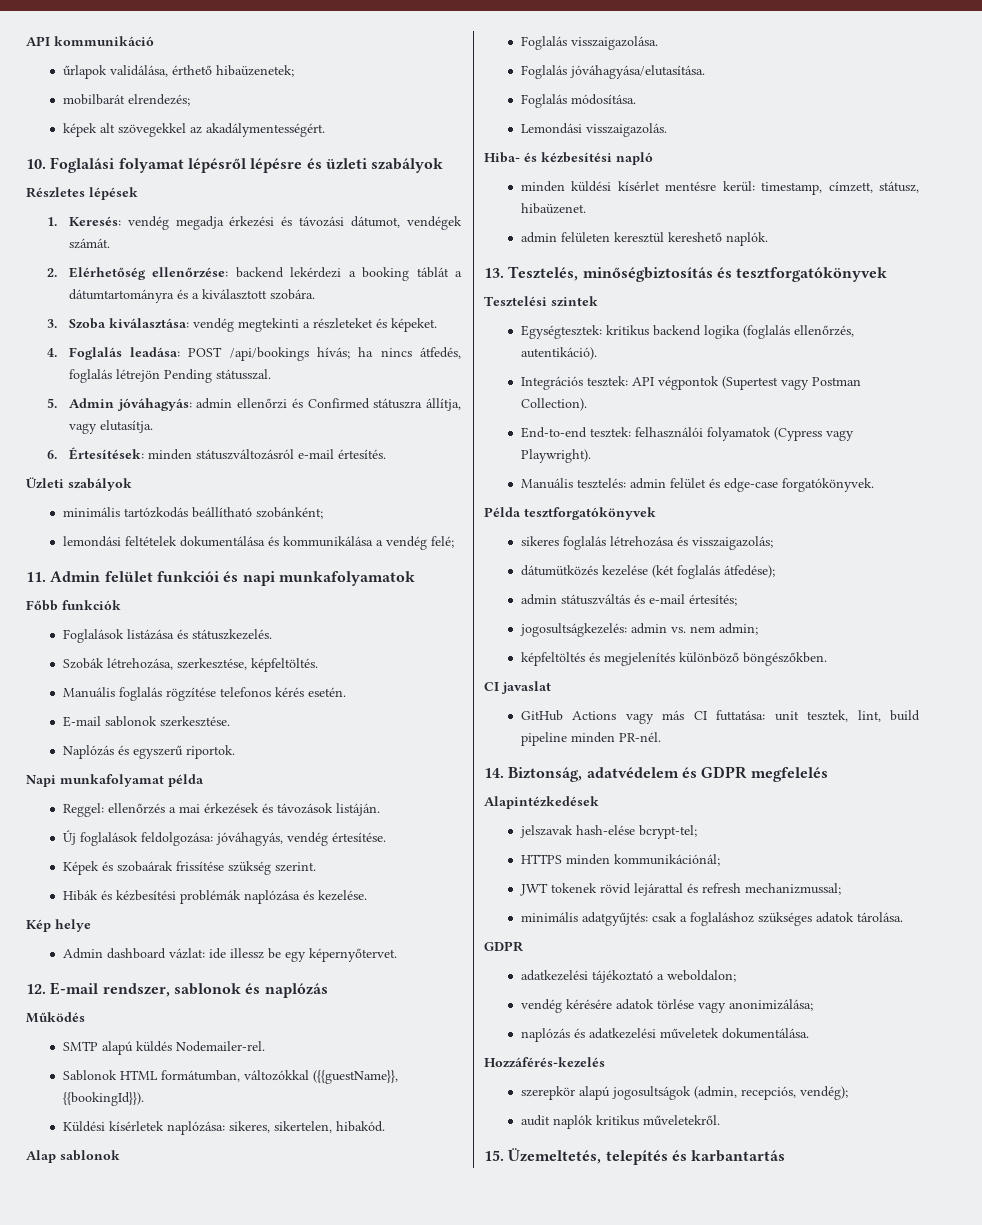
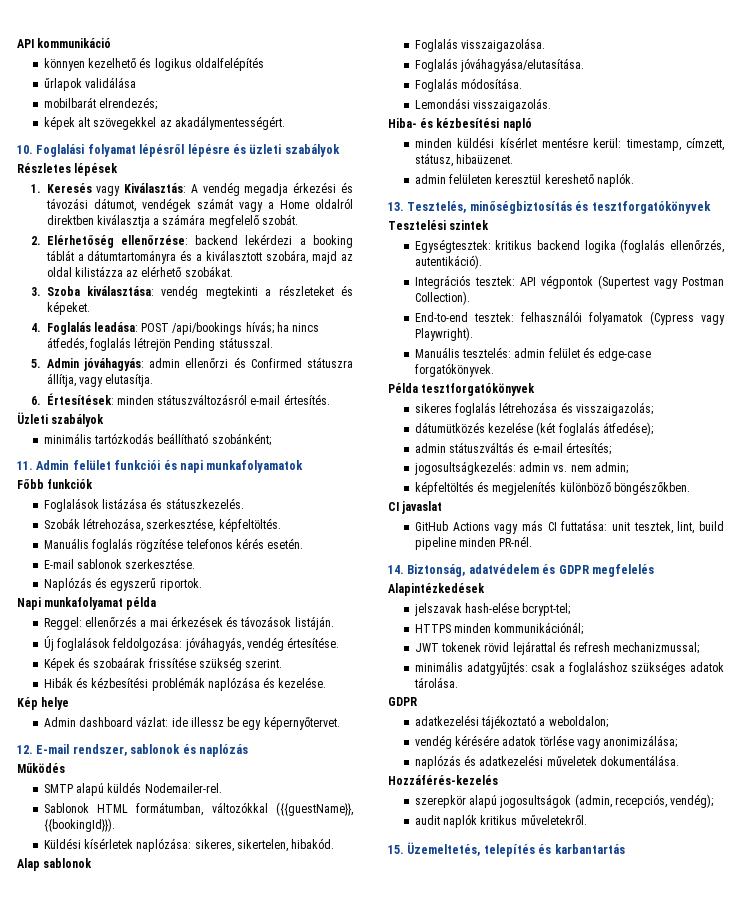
- űrlapok validálása, érthető hibaüzenetek;
+ könnyen kezelhető és logikus oldalfelépítés
+ űrlapok validálása
- 1. Keresés: vendég megadja érkezési és távozási dátumot, vendégek számát.
+ 1. Keresés vagy Kiválasztás: A vendég megadja érkezési és távozási dátumot, vendégek számát vagy a Home oldalról direktben kiválasztja a számára megfelelő szobát.
- 2. Elérhetőség ellenőrzése: backend lekérdezi a booking táblát a dátumtartományra és a kiválasztott szobára.
+ 2. Elérhetőség ellenőrzése: backend lekérdezi a booking táblát a dátumtartományra és a kiválasztott szobára, majd az oldal kilistázza az elérhető szobákat.
- lemondási feltételek dokumentálása és kommunikálása a vendég felé;

